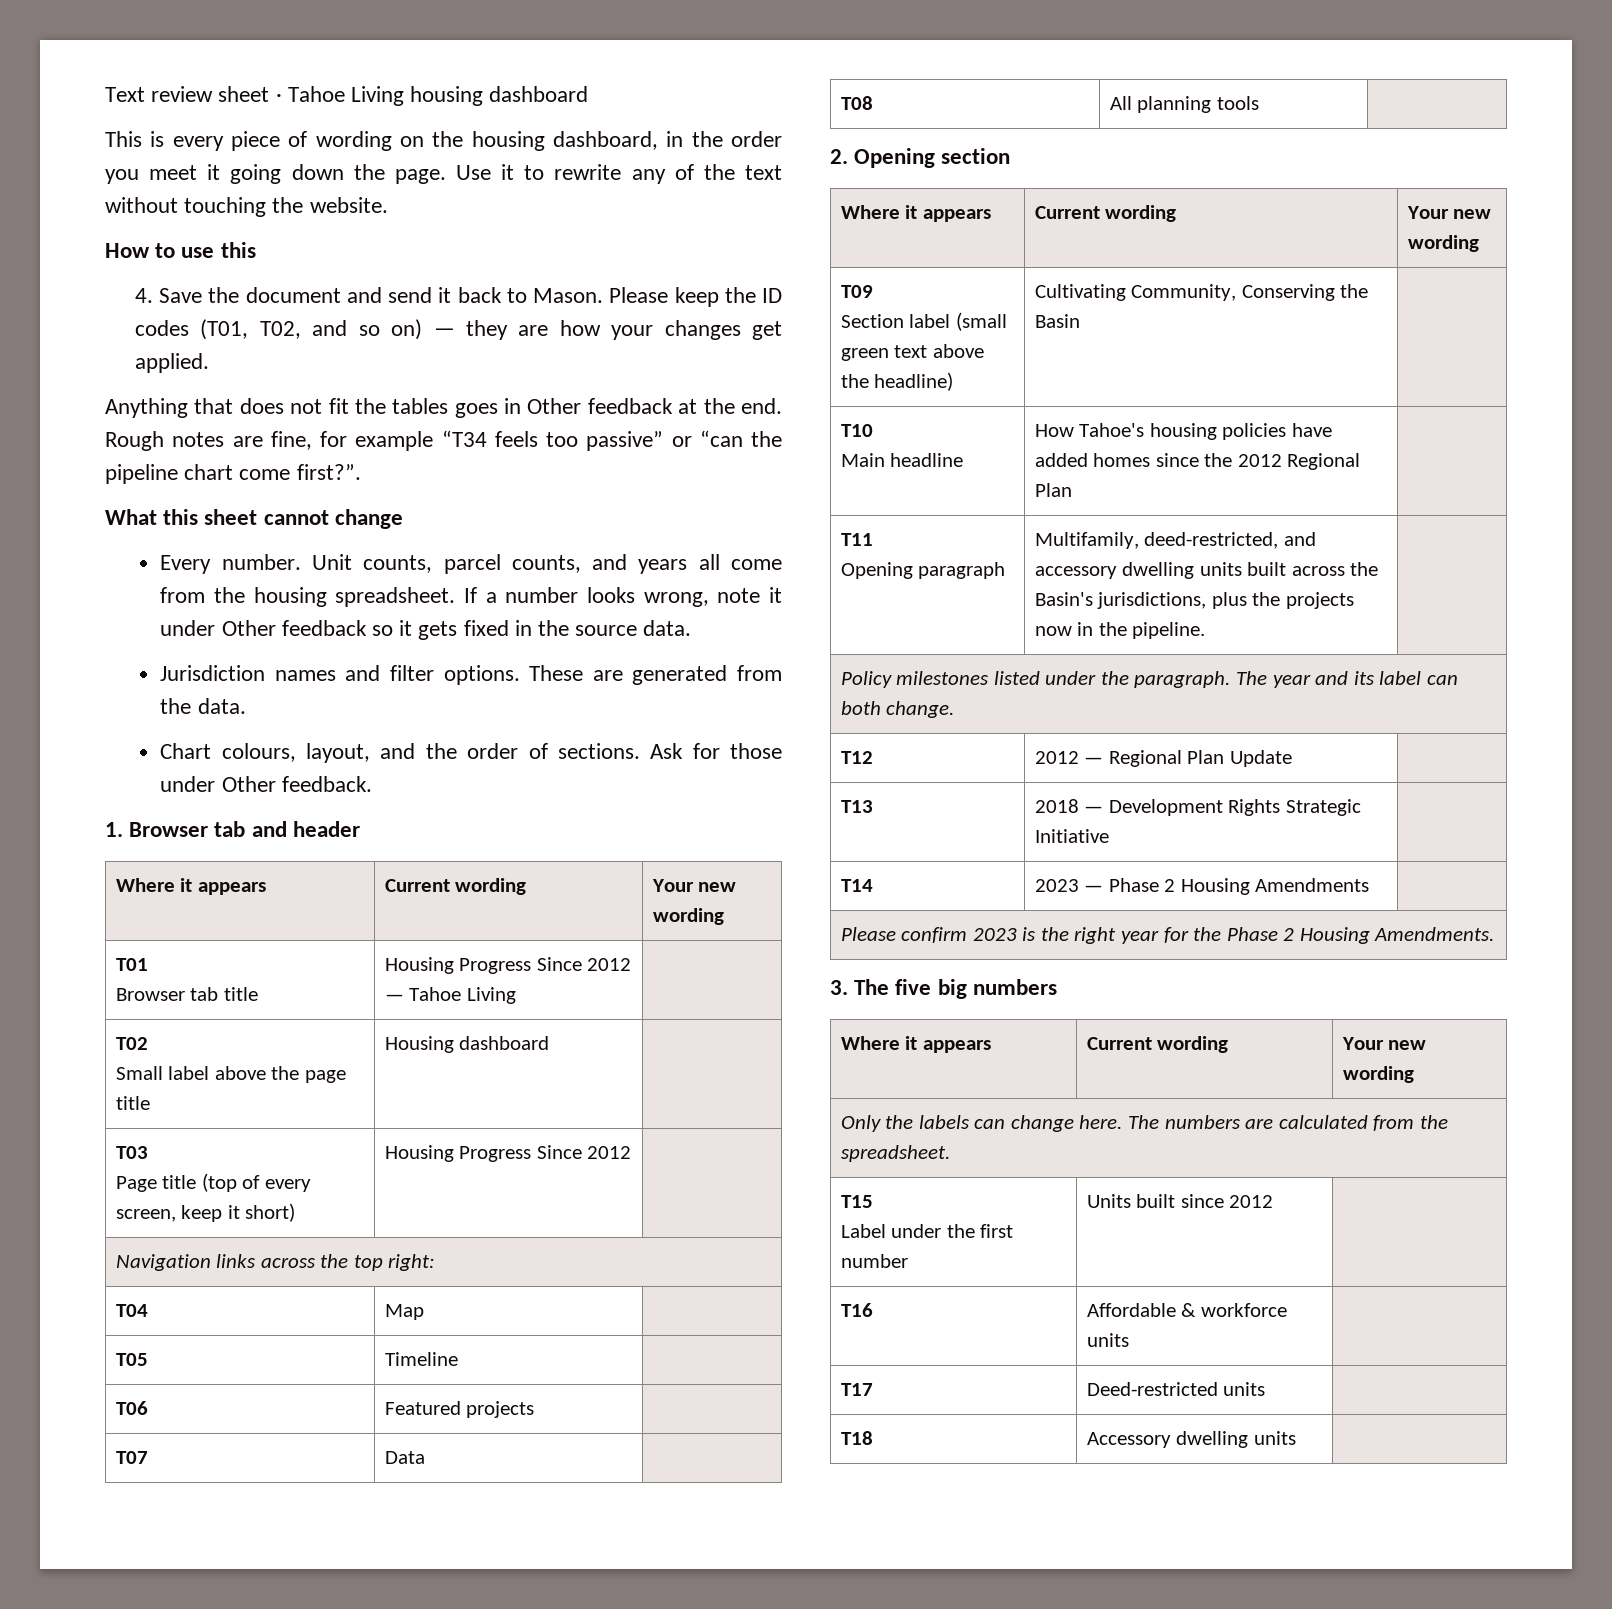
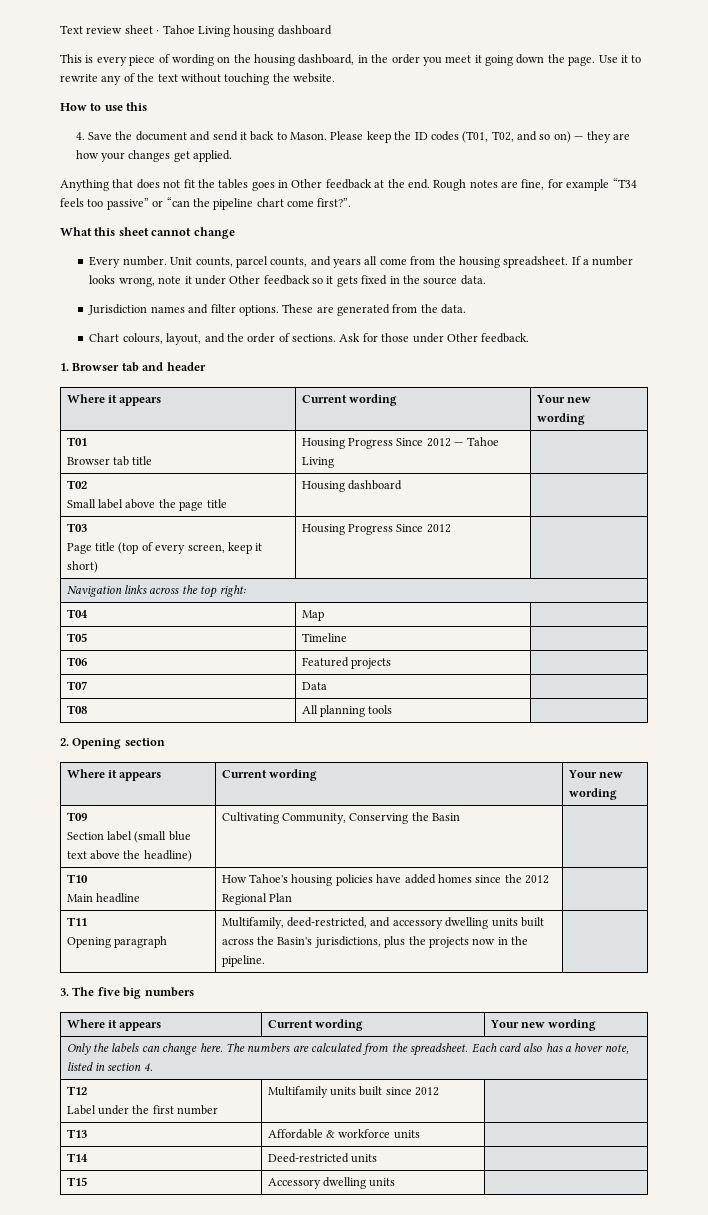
  T09
- Section label (small green text above the headline) | Cultivating Community, Conserving the Basin |
+ Section label (small blue text above the headline) | Cultivating Community, Conserving the Basin |
- Policy milestones listed under the paragraph. The year and its label can both change.
- T12 | 2012 — Regional Plan Update |
- T13 | 2018 — Development Rights Strategic Initiative |
- T14 | 2023 — Phase 2 Housing Amendments |
- Please confirm 2023 is the right year for the Phase 2 Housing Amendments.
- Only the labels can change here. The numbers are calculated from the spreadsheet.
- T15
- Label under the first number | Units built since 2012 |
+ Only the labels can change here. The numbers are calculated from the spreadsheet. Each card also has a hover note, listed in section 4.
+ T12
+ Label under the first number | Multifamily units built since 2012 |
- T16 | Affordable & workforce units |
+ T13 | Affordable & workforce units |
- T17 | Deed-restricted units |
+ T14 | Deed-restricted units |
- T18 | Accessory dwelling units |
+ T15 | Accessory dwelling units |

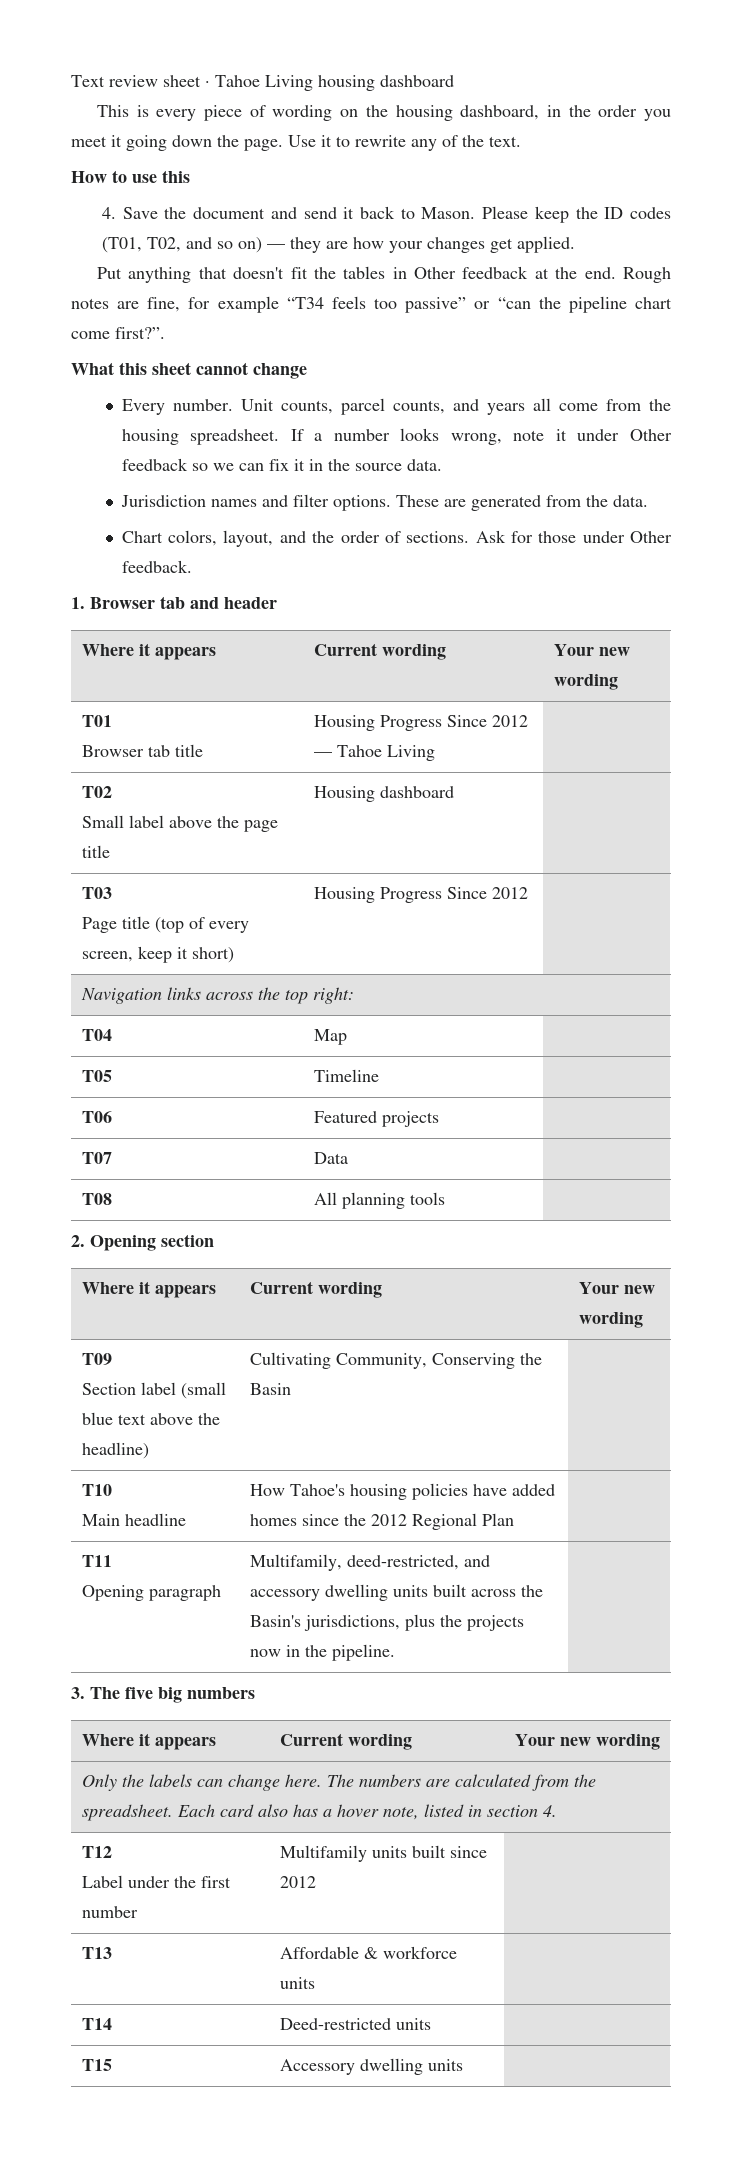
- Use it to rewrite any of the text without touching the website.
+ Use it to rewrite any of the text.
- Anything that does not fit the tables goes in Other feedback at the end.
+ Put anything that doesn't fit the tables in Other feedback at the end.
- If a number looks wrong, note it under Other feedback so it gets fixed in the source data.
+ If a number looks wrong, note it under Other feedback so we can fix it in the source data.
- Chart colours, layout, and the order of sections.
+ Chart colors, layout, and the order of sections.

